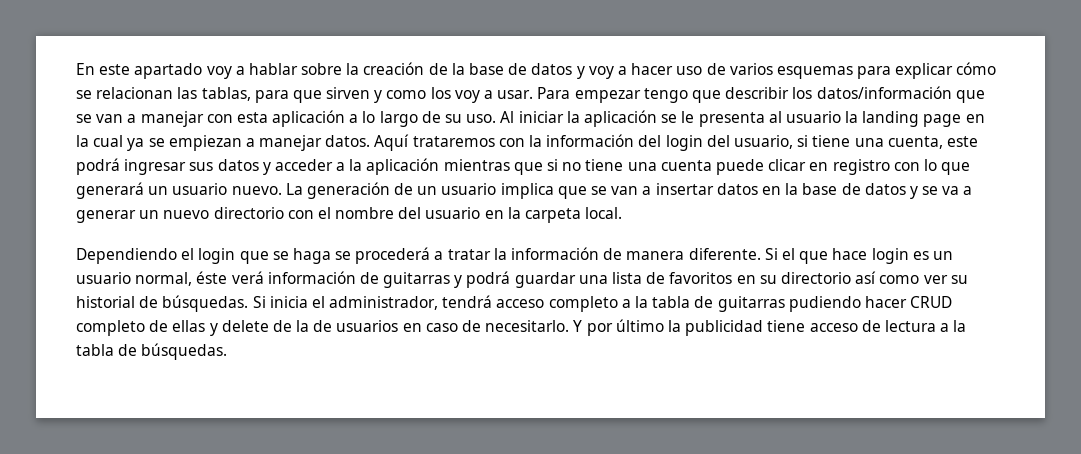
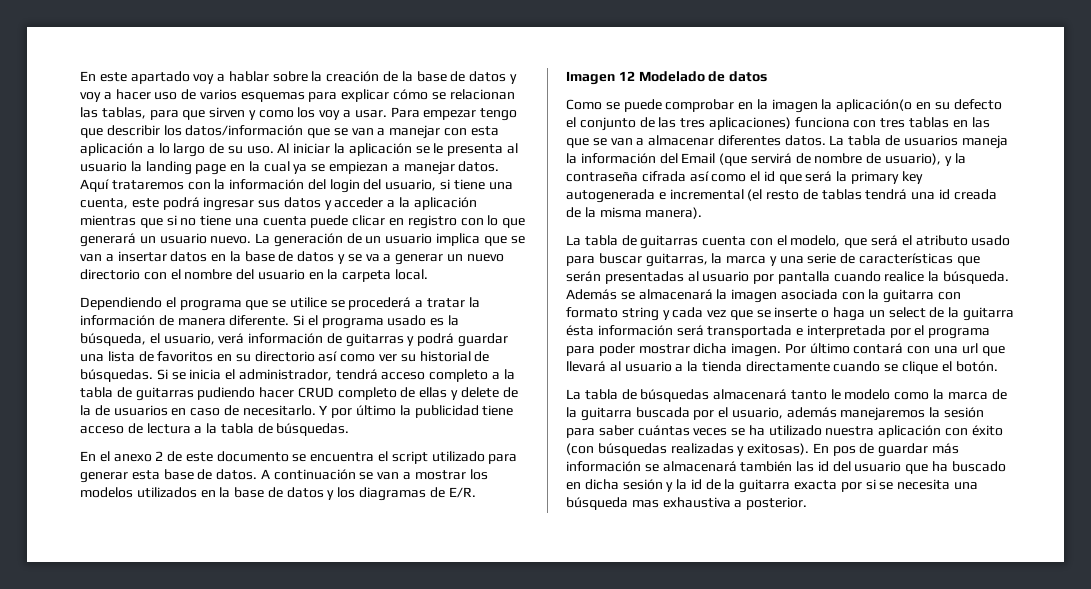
- Dependiendo el login que se haga se procederá a tratar la información de manera diferente.
+ Dependiendo el programa que se utilice se procederá a tratar la información de manera diferente.
- Si el que hace login es un usuario normal, éste verá información de guitarras y podrá guardar una lista de favoritos en su directorio así como ver su historial de búsquedas.
+ Si el programa usado es la búsqueda, el usuario, verá información de guitarras y podrá guardar una lista de favoritos en su directorio así como ver su historial de búsquedas.
- Si inicia el administrador, tendrá acceso completo a la tabla de guitarras pudiendo hacer CRUD completo de ellas y delete de la de usuarios en caso de necesitarlo.
+ Si se inicia el administrador, tendrá acceso completo a la tabla de guitarras pudiendo hacer CRUD completo de ellas y delete de la de usuarios en caso de necesitarlo.
+ En el anexo 2 de este documento se encuentra el script utilizado para generar esta base de datos. A continuación se van a mostrar los modelos utilizados en la base de datos y los diagramas de E/R.
+ Imagen 12 Modelado de datos
+ Como se puede comprobar en la imagen la aplicación(o en su defecto el conjunto de las tres aplicaciones) funciona con tres tablas en las que se van a almacenar diferentes datos. La tabla de usuarios maneja la información del Email (que servirá de nombre de usuario), y la contraseña cifrada así como el id que será la primary key autogenerada e incremental (el resto de tablas tendrá una id creada de la misma manera).
+ La tabla de guitarras cuenta con el modelo, que será el atributo usado para buscar guitarras, la marca y una serie de características que serán presentadas al usuario por pantalla cuando realice la búsqueda. Además se almacenará la imagen asociada con la guitarra con formato string y cada vez que se inserte o haga un select de la guitarra ésta información será transportada e interpretada por el programa para poder mostrar dicha imagen. Por último contará con una url que llevará al usuario a la tienda directamente cuando se clique el botón.
+ La tabla de búsquedas almacenará tanto le modelo como la marca de la guitarra buscada por el usuario, además manejaremos la sesión para saber cuántas veces se ha utilizado nuestra aplicación con éxito (con búsquedas realizadas y exitosas). En pos de guardar más información se almacenará también las id del usuario que ha buscado en dicha sesión y la id de la guitarra exacta por si se necesita una búsqueda mas exhaustiva a posterior.

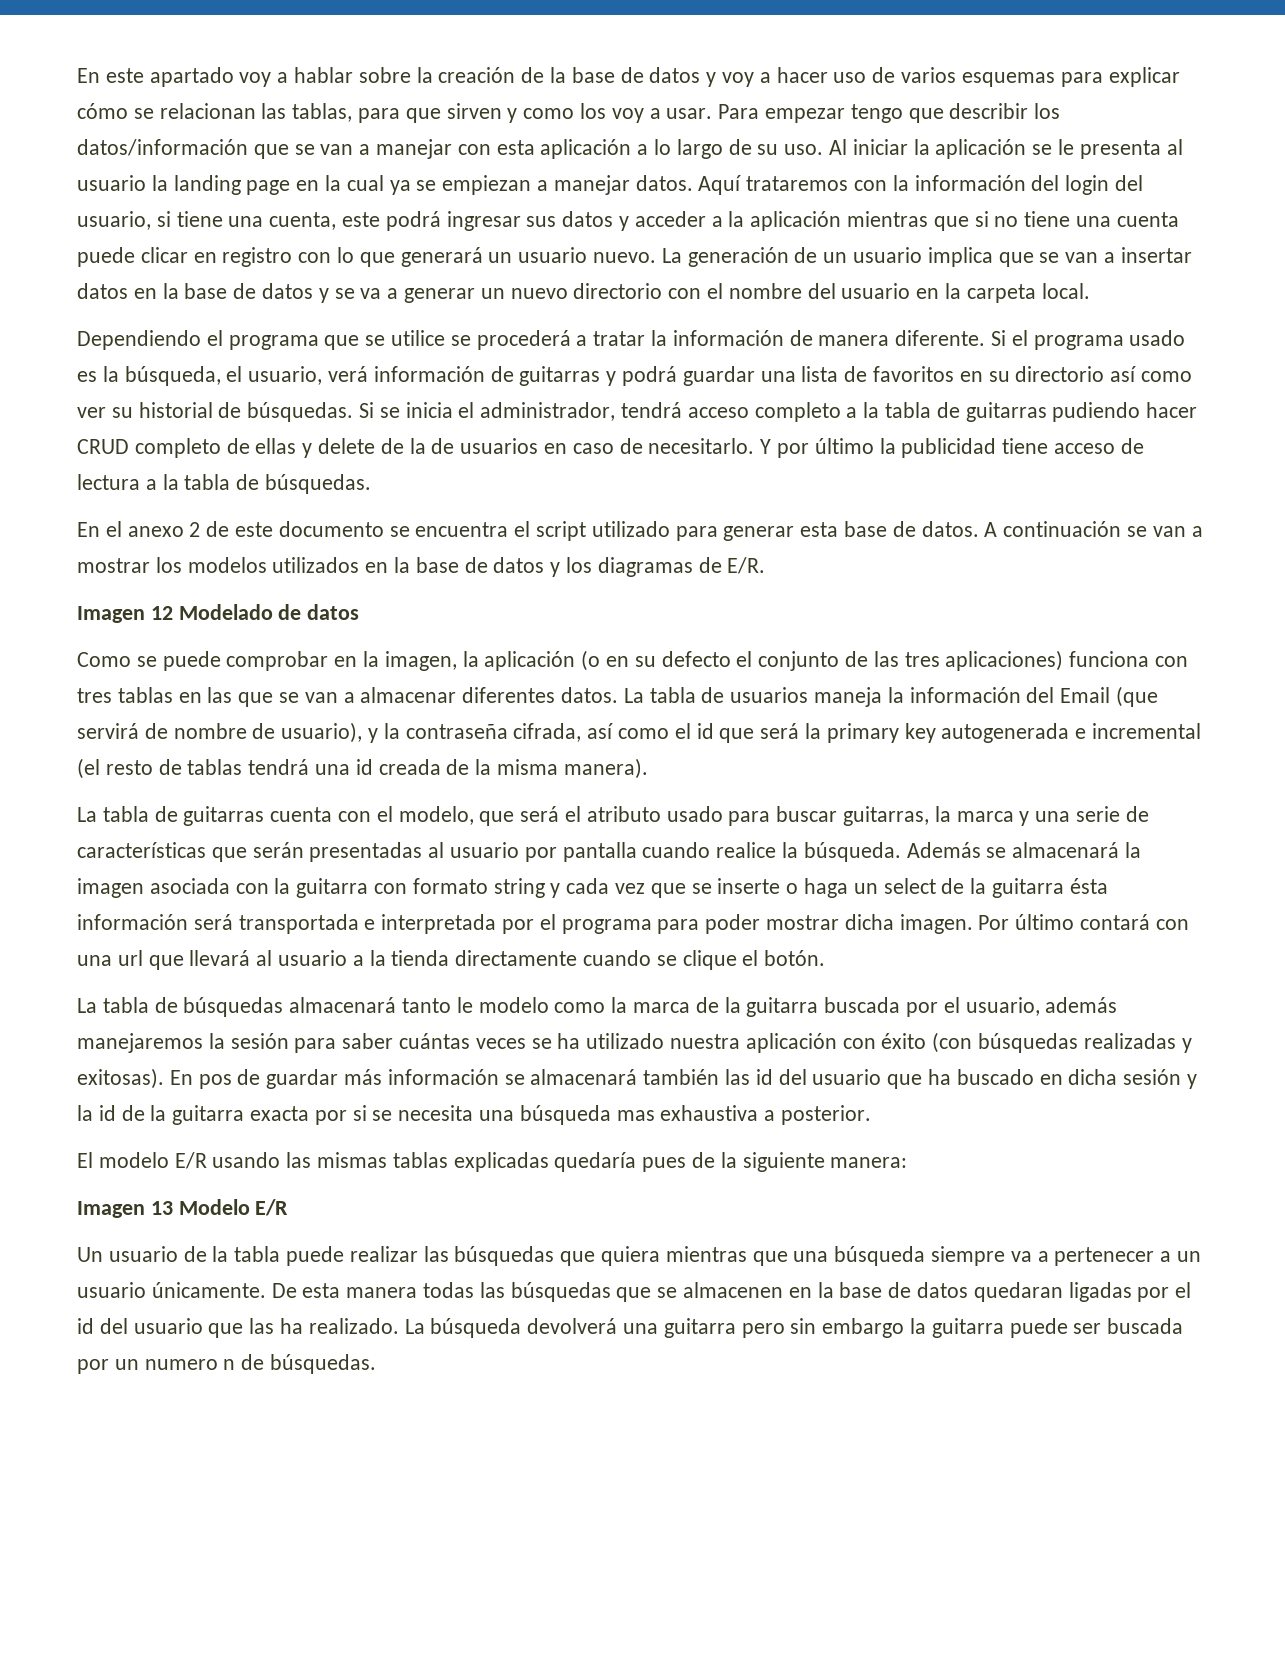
- Como se puede comprobar en la imagen la aplicación(o en su defecto el conjunto de las tres aplicaciones) funciona con tres tablas en las que se van a almacenar diferentes datos.
+ Como se puede comprobar en la imagen, la aplicación (o en su defecto el conjunto de las tres aplicaciones) funciona con tres tablas en las que se van a almacenar diferentes datos.
- La tabla de usuarios maneja la información del Email (que servirá de nombre de usuario), y la contraseña cifrada así como el id que será la primary key autogenerada e incremental (el resto de tablas tendrá una id creada de la misma manera).
+ La tabla de usuarios maneja la información del Email (que servirá de nombre de usuario), y la contraseña cifrada, así como el id que será la primary key autogenerada e incremental (el resto de tablas tendrá una id creada de la misma manera).
+ El modelo E/R usando las mismas tablas explicadas quedaría pues de la siguiente manera:
+ Imagen 13 Modelo E/R
+ Un usuario de la tabla puede realizar las búsquedas que quiera mientras que una búsqueda siempre va a pertenecer a un usuario únicamente. De esta manera todas las búsquedas que se almacenen en la base de datos quedaran ligadas por el id del usuario que las ha realizado. La búsqueda devolverá una guitarra pero sin embargo la guitarra puede ser buscada por un numero n de búsquedas.

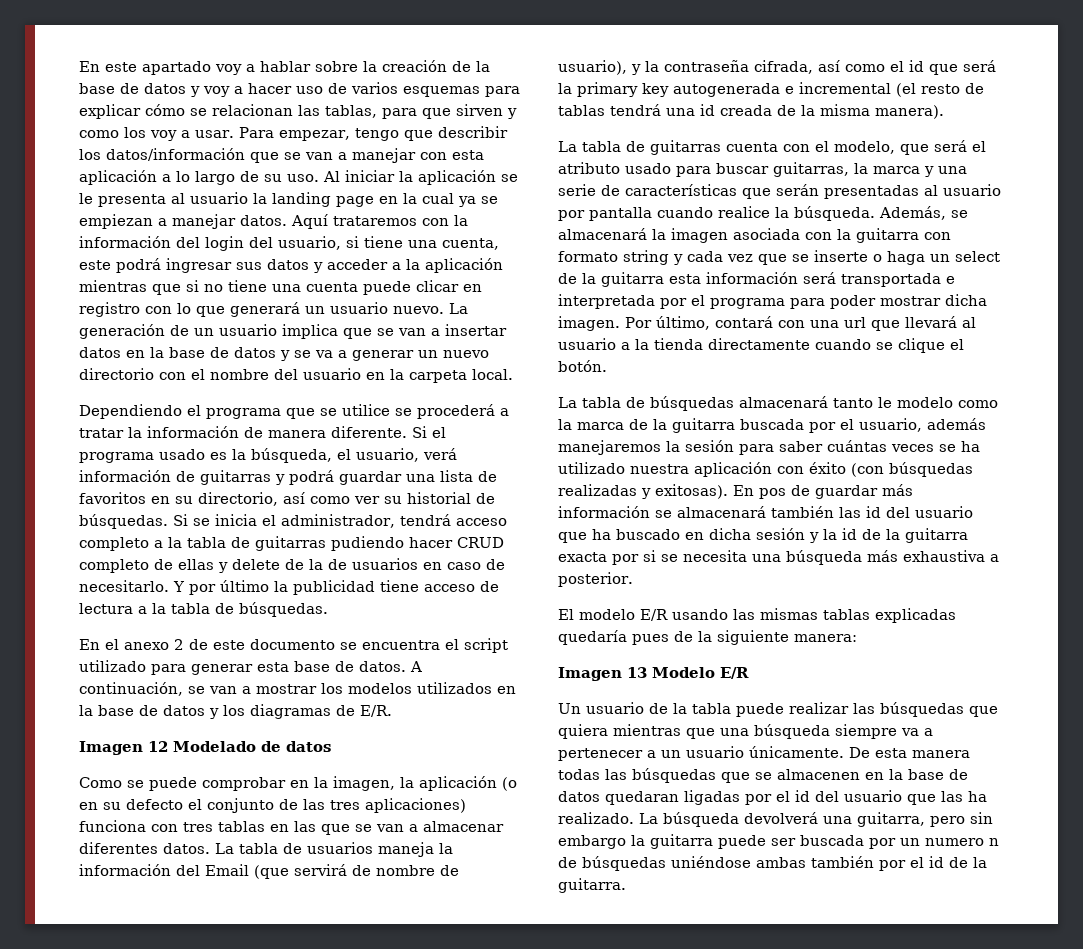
- Para empezar tengo que describir los datos/información que se van a manejar con esta aplicación a lo largo de su uso.
+ Para empezar, tengo que describir los datos/información que se van a manejar con esta aplicación a lo largo de su uso.
- Si el programa usado es la búsqueda, el usuario, verá información de guitarras y podrá guardar una lista de favoritos en su directorio así como ver su historial de búsquedas.
+ Si el programa usado es la búsqueda, el usuario, verá información de guitarras y podrá guardar una lista de favoritos en su directorio, así como ver su historial de búsquedas.
- A continuación se van a mostrar los modelos utilizados en la base de datos y los diagramas de E/R.
+ A continuación, se van a mostrar los modelos utilizados en la base de datos y los diagramas de E/R.
- Además se almacenará la imagen asociada con la guitarra con formato string y cada vez que se inserte o haga un select de la guitarra ésta información será transportada e interpretada por el programa para poder mostrar dicha imagen.
+ Además, se almacenará la imagen asociada con la guitarra con formato string y cada vez que se inserte o haga un select de la guitarra esta información será transportada e interpretada por el programa para poder mostrar dicha imagen.
- Por último contará con una url que llevará al usuario a la tienda directamente cuando se clique el botón.
+ Por último, contará con una url que llevará al usuario a la tienda directamente cuando se clique el botón.
- En pos de guardar más información se almacenará también las id del usuario que ha buscado en dicha sesión y la id de la guitarra exacta por si se necesita una búsqueda mas exhaustiva a posterior.
+ En pos de guardar más información se almacenará también las id del usuario que ha buscado en dicha sesión y la id de la guitarra exacta por si se necesita una búsqueda más exhaustiva a posterior.
- La búsqueda devolverá una guitarra pero sin embargo la guitarra puede ser buscada por un numero n de búsquedas.
+ La búsqueda devolverá una guitarra, pero sin embargo la guitarra puede ser buscada por un numero n de búsquedas uniéndose ambas también por el id de la guitarra.

